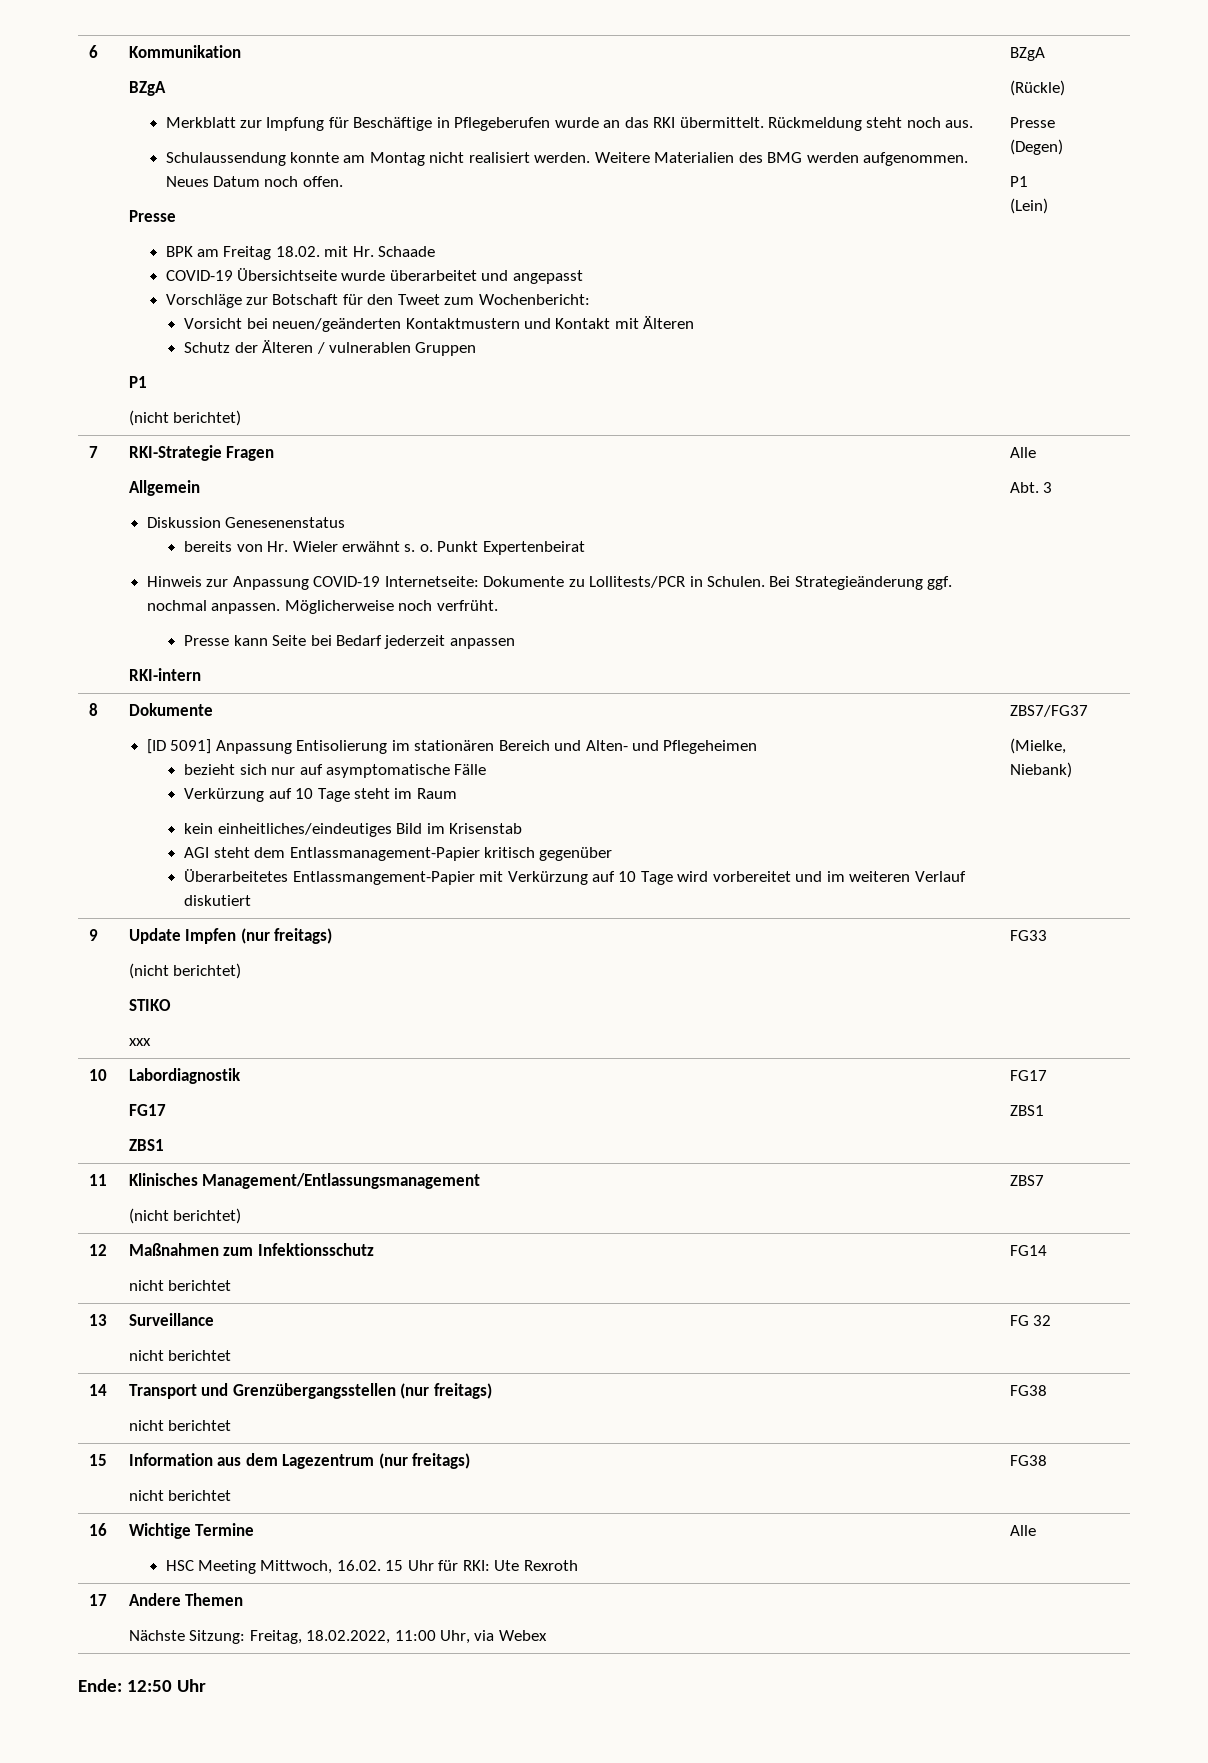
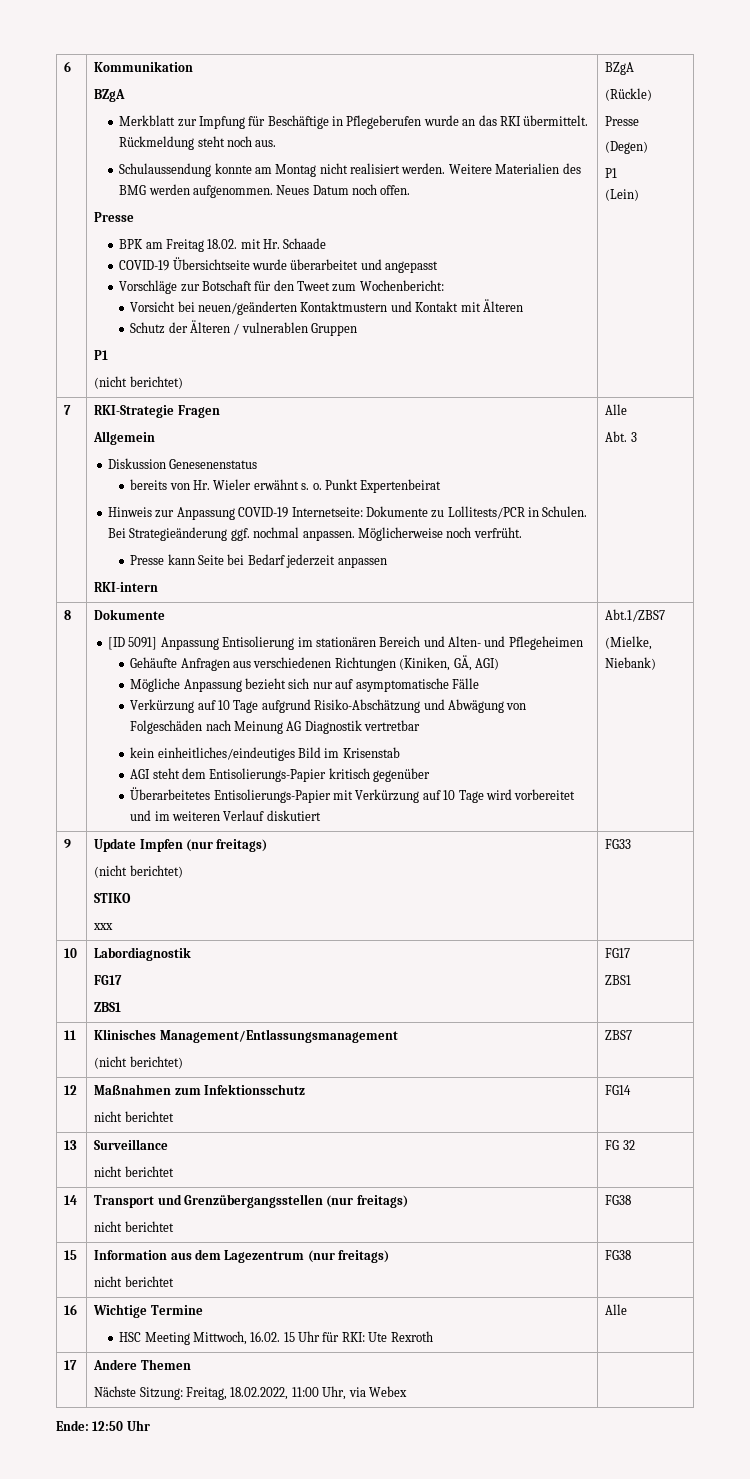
- bezieht sich nur auf asymptomatische Fälle
+ Gehäufte Anfragen aus verschiedenen Richtungen (Kiniken, GÄ, AGI)
+ Mögliche Anpassung bezieht sich nur auf asymptomatische Fälle
- Verkürzung auf 10 Tage steht im Raum
+ Verkürzung auf 10 Tage aufgrund Risiko-Abschätzung und Abwägung von Folgeschäden nach Meinung AG Diagnostik vertretbar
- AGI steht dem Entlassmanagement-Papier kritisch gegenüber
+ AGI steht dem Entisolierungs-Papier kritisch gegenüber
- Überarbeitetes Entlassmangement-Papier mit Verkürzung auf 10 Tage wird vorbereitet und im weiteren Verlauf diskutiert
+ Überarbeitetes Entisolierungs-Papier mit Verkürzung auf 10 Tage wird vorbereitet und im weiteren Verlauf diskutiert
- ZBS7/FG37
+ Abt.1/ZBS7

